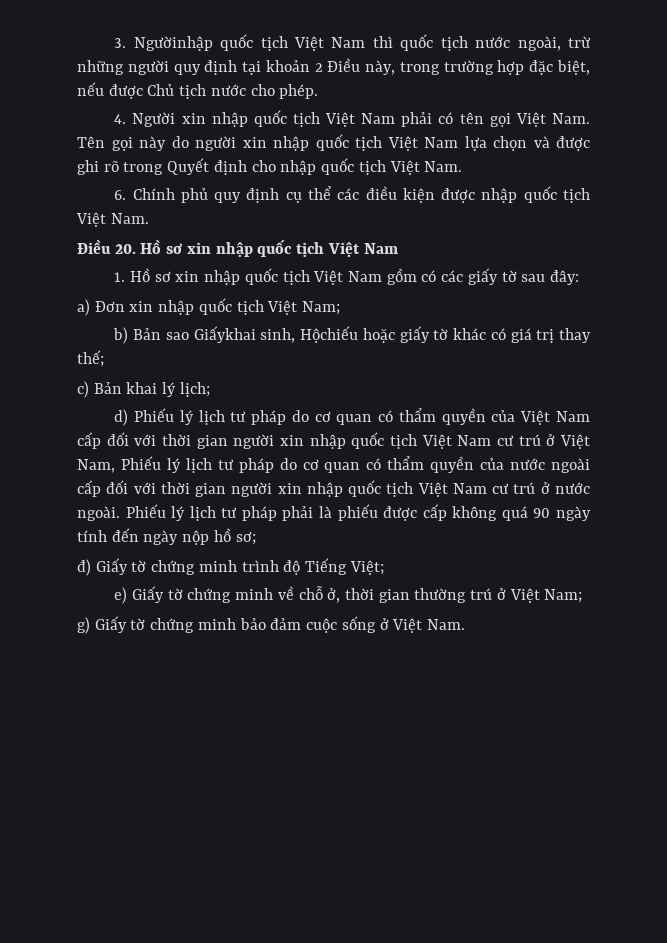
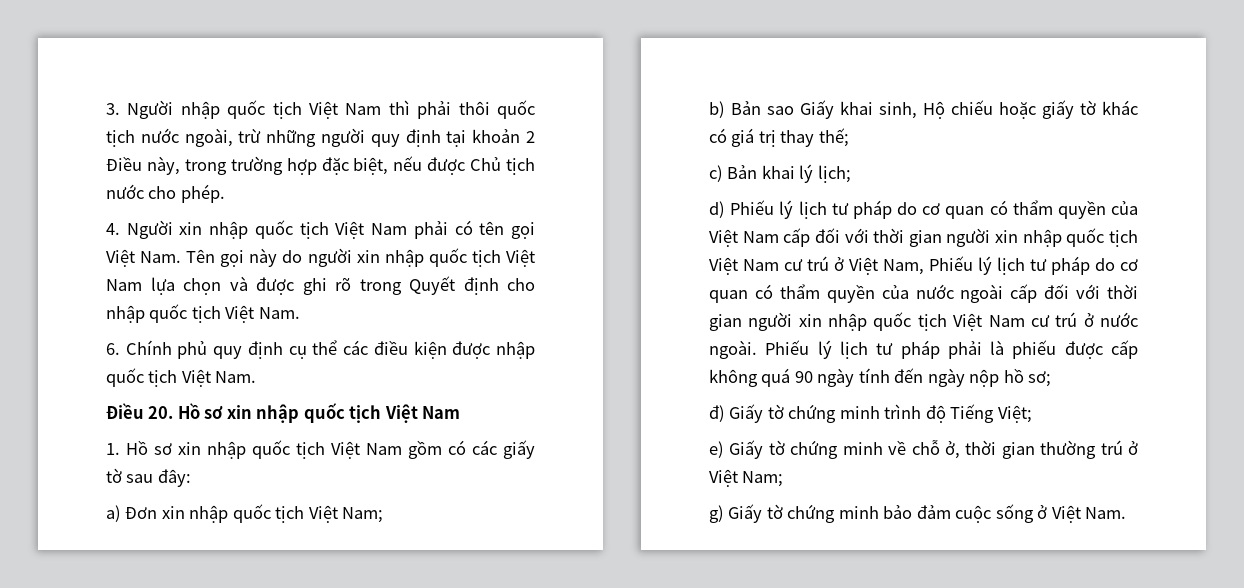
- 3. Ngườinhập quốc tịch Việt Nam thì quốc tịch nước ngoài, trừ những người quy định tại khoản 2 Điều này, trong trường hợp đặc biệt, nếu được Chủ tịch nước cho phép.
+ 3. Người nhập quốc tịch Việt Nam thì phải thôi quốc tịch nước ngoài, trừ những người quy định tại khoản 2 Điều này, trong trường hợp đặc biệt, nếu được Chủ tịch nước cho phép.
- b) Bản sao Giấykhai sinh, Hộchiếu hoặc giấy tờ khác có giá trị thay thế;
+ b) Bản sao Giấy khai sinh, Hộ chiếu hoặc giấy tờ khác có giá trị thay thế;

